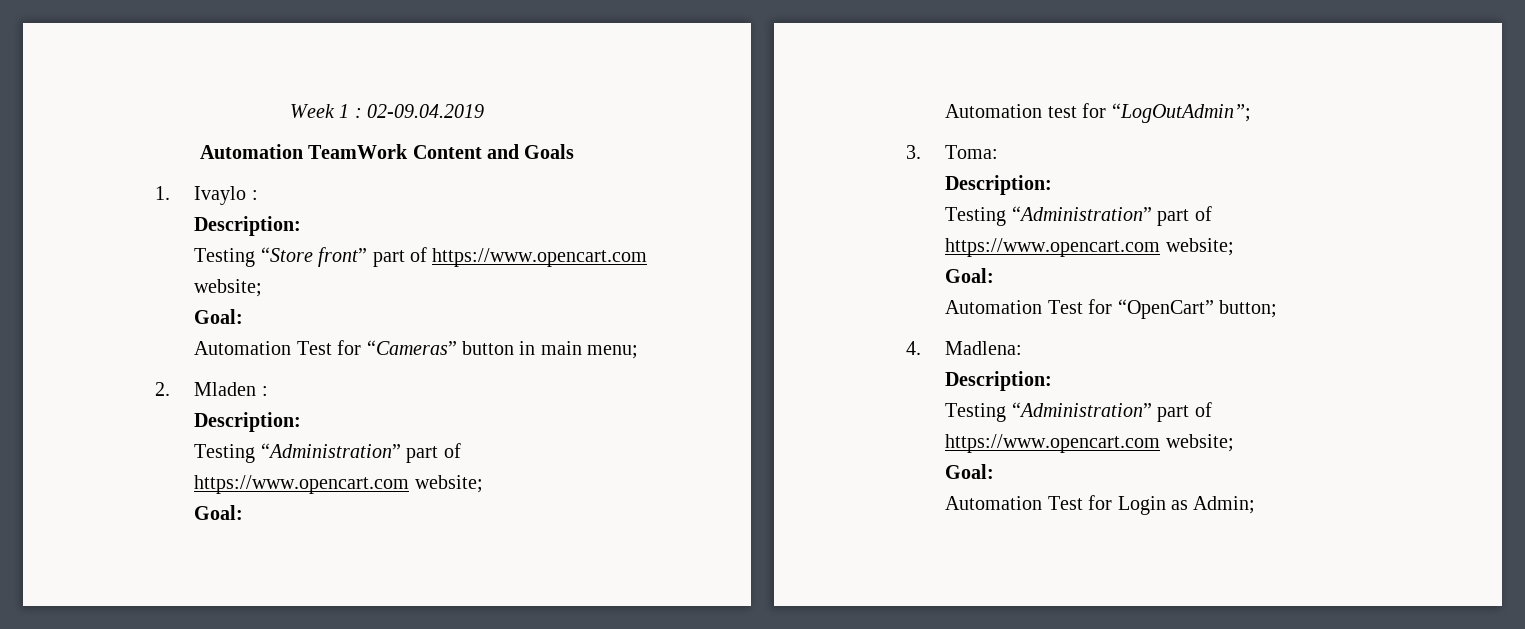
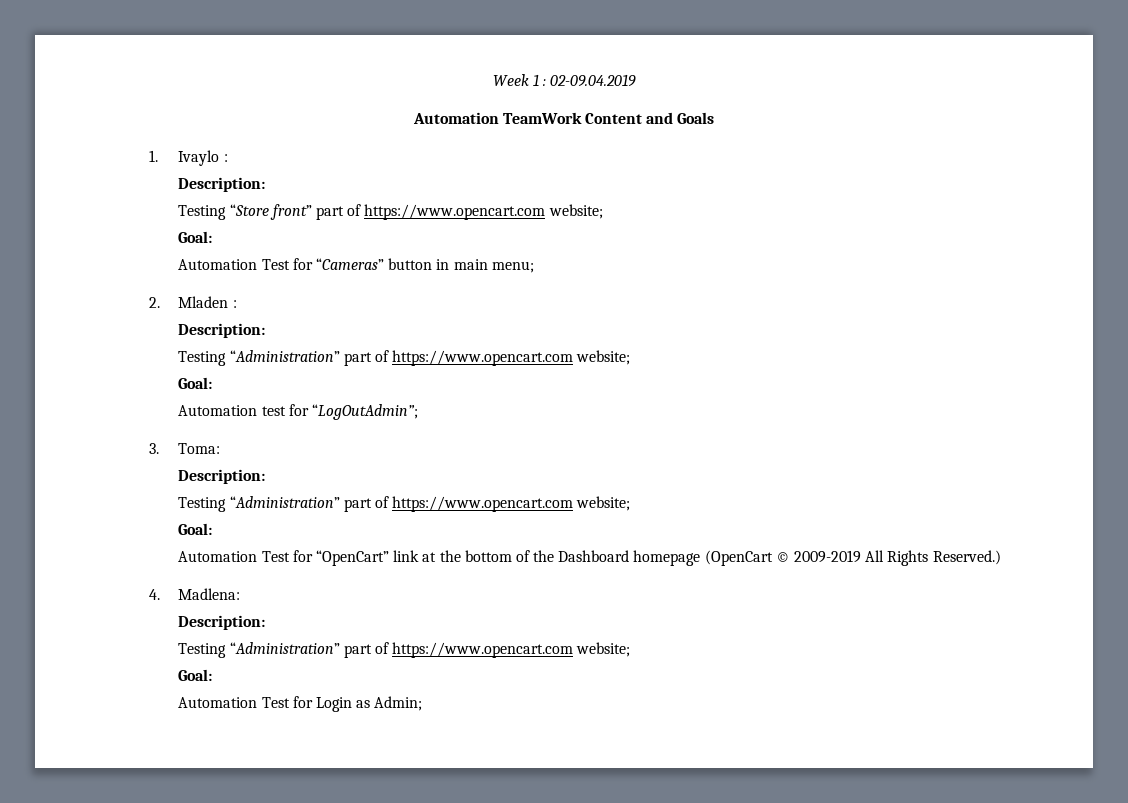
- Automation Test for “OpenCart” button;
+ Automation Test for “OpenCart” link at the bottom of the Dashboard homepage (OpenCart © 2009-2019 All Rights Reserved.)

